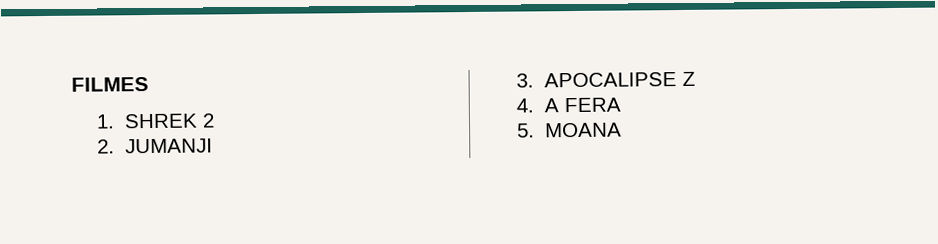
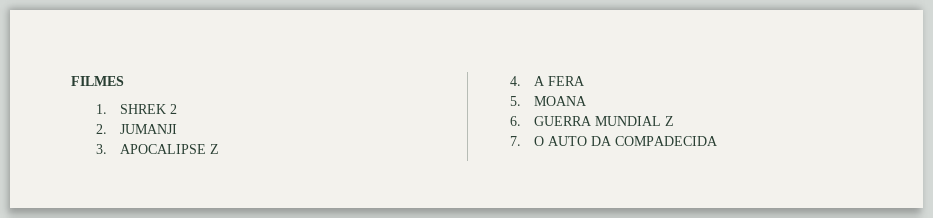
+ 6. GUERRA MUNDIAL Z
+ 7. O AUTO DA COMPADECIDA

